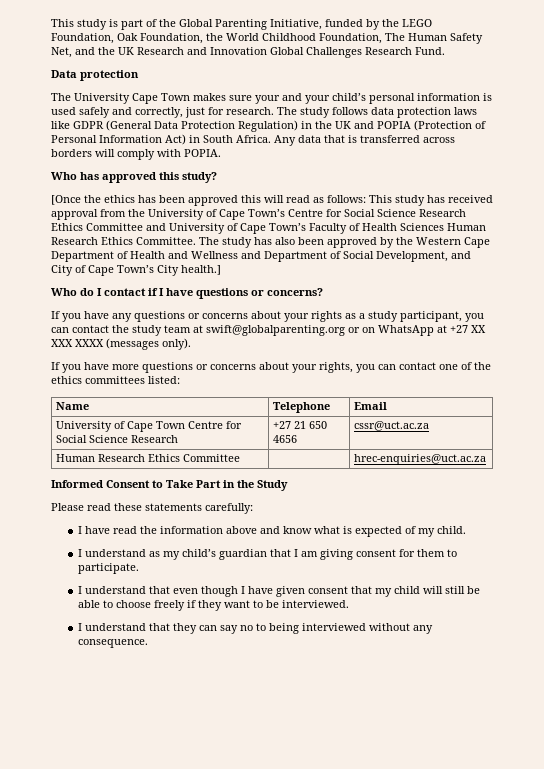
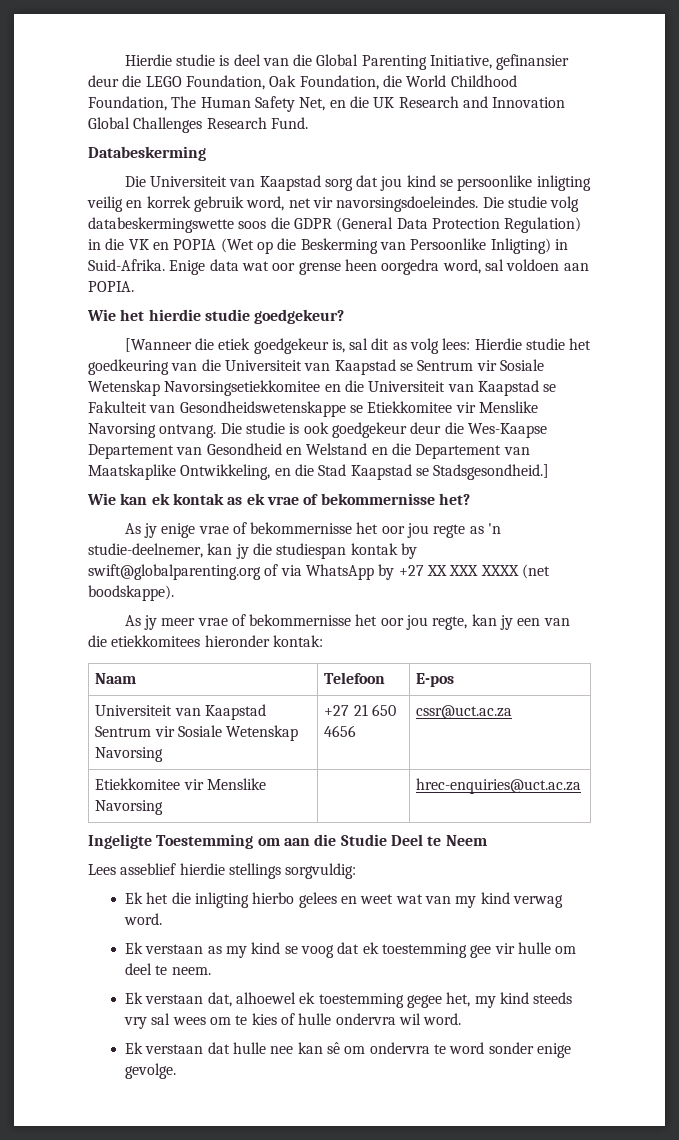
- This study is part of the Global Parenting Initiative, funded by the LEGO Foundation, Oak Foundation, the World Childhood Foundation, The Human Safety Net, and the UK Research and Innovation Global Challenges Research Fund.
+ Hierdie studie is deel van die Global Parenting Initiative, gefinansier deur die LEGO Foundation, Oak Foundation, die World Childhood Foundation, The Human Safety Net, en die UK Research and Innovation Global Challenges Research Fund.
- Data protection
- The University Cape Town makes sure your and your child’s personal information is used safely and correctly, just for research. The study follows data protection laws like GDPR (General Data Protection Regulation) in the UK and POPIA (Protection of Personal Information Act) in South Africa. Any data that is transferred across borders will comply with POPIA.
- Who has approved this study?
- [Once the ethics has been approved this will read as follows: This study has received approval from the University of Cape Town’s Centre for Social Science Research Ethics Committee and University of Cape Town’s Faculty of Health Sciences Human Research Ethics Committee. The study has also been approved by the Western Cape Department of Health and Wellness and Department of Social Development, and City of Cape Town’s City health.]
- Who do I contact if I have questions or concerns?
- If you have any questions or concerns about your rights as a study participant, you can contact the study team at swift@globalparenting.org or on WhatsApp at +27 XX XXX XXXX (messages only).
- If you have more questions or concerns about your rights, you can contact one of the ethics committees listed:
- Name | Telephone | Email
- University of Cape Town Centre for Social Science Research | +27 21 650 4656 | cssr@uct.ac.za
+ Databeskerming
+ Die Universiteit van Kaapstad sorg dat jou kind se persoonlike inligting veilig en korrek gebruik word, net vir navorsingsdoeleindes. Die studie volg databeskermingswette soos die GDPR (General Data Protection Regulation) in die VK en POPIA (Wet op die Beskerming van Persoonlike Inligting) in Suid-Afrika. Enige data wat oor grense heen oorgedra word, sal voldoen aan POPIA.
+ Wie het hierdie studie goedgekeur?
+ [Wanneer die etiek goedgekeur is, sal dit as volg lees: Hierdie studie het goedkeuring van die Universiteit van Kaapstad se Sentrum vir Sosiale Wetenskap Navorsingsetiekkomitee en die Universiteit van Kaapstad se Fakulteit van Gesondheidswetenskappe se Etiekkomitee vir Menslike Navorsing ontvang. Die studie is ook goedgekeur deur die Wes-Kaapse Departement van Gesondheid en Welstand en die Departement van Maatskaplike Ontwikkeling, en die Stad Kaapstad se Stadsgesondheid.]
+ Wie kan ek kontak as ek vrae of bekommernisse het?
+ As jy enige vrae of bekommernisse het oor jou regte as 'n studie-deelnemer, kan jy die studiespan kontak by swift@globalparenting.org of via WhatsApp by +27 XX XXX XXXX (net boodskappe).
+ As jy meer vrae of bekommernisse het oor jou regte, kan jy een van die etiekkomitees hieronder kontak:
+ Naam | Telefoon | E-pos
+ Universiteit van Kaapstad Sentrum vir Sosiale Wetenskap Navorsing | +27 21 650 4656 | cssr@uct.ac.za
- Human Research Ethics Committee | | hrec-enquiries@uct.ac.za
- Informed Consent to Take Part in the Study
- Please read these statements carefully:
- I have read the information above and know what is expected of my child.
- I understand as my child’s guardian that I am giving consent for them to participate.
- I understand that even though I have given consent that my child will still be able to choose freely if they want to be interviewed.
- I understand that they can say no to being interviewed without any consequence.
+ Etiekkomitee vir Menslike Navorsing | | hrec-enquiries@uct.ac.za
+ Ingeligte Toestemming om aan die Studie Deel te Neem
+ Lees asseblief hierdie stellings sorgvuldig:
+ Ek het die inligting hierbo gelees en weet wat van my kind verwag word.
+ Ek verstaan as my kind se voog dat ek toestemming gee vir hulle om deel te neem.
+ Ek verstaan dat, alhoewel ek toestemming gegee het, my kind steeds vry sal wees om te kies of hulle ondervra wil word.
+ Ek verstaan dat hulle nee kan sê om ondervra te word sonder enige gevolge.

